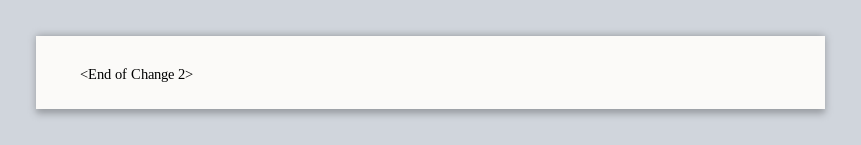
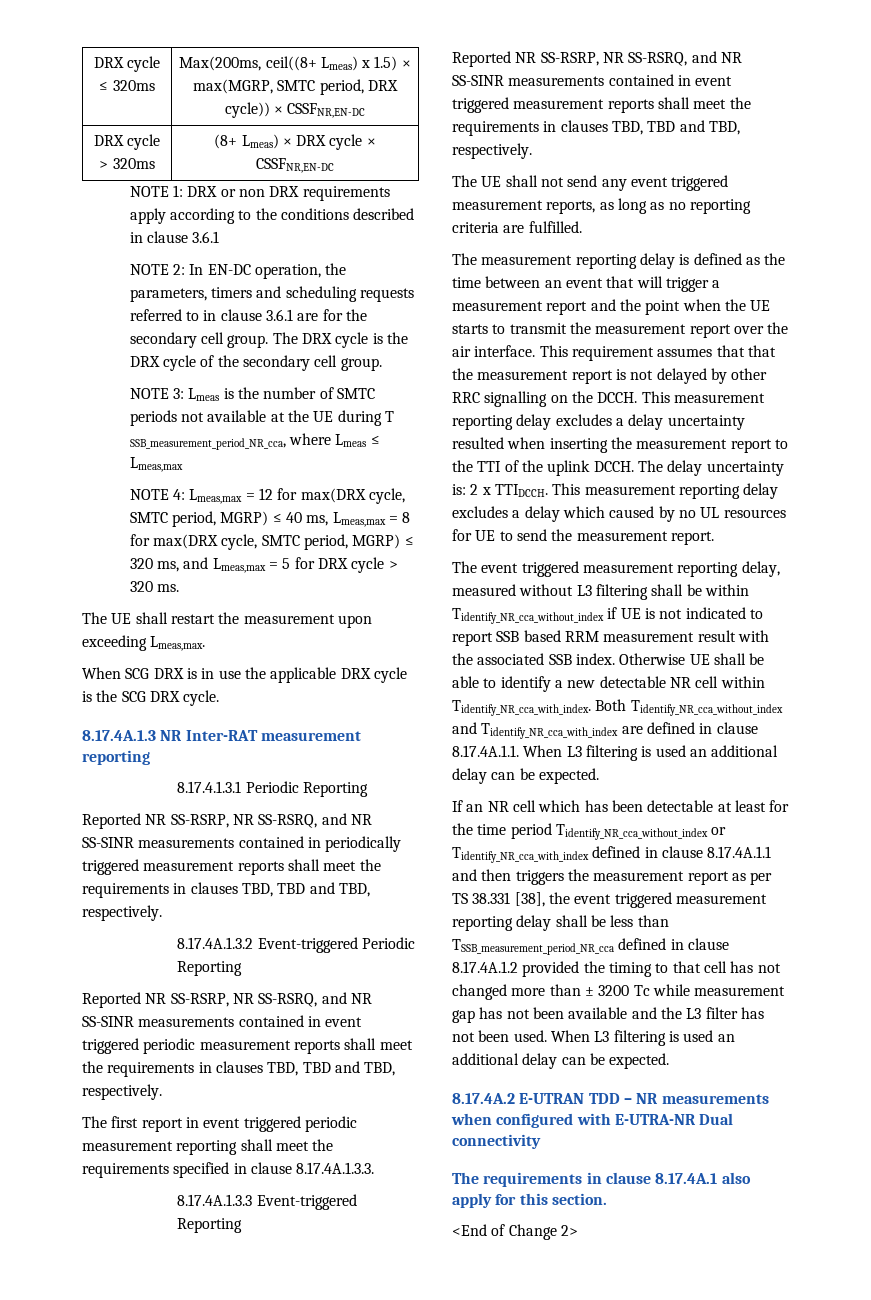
+ DRX cycle ≤ 320ms | Max(200ms, ceil((8+ Lmeas) x 1.5) × max(MGRP, SMTC period, DRX cycle)) × CSSFNR,EN-DC
+ DRX cycle > 320ms | (8+ Lmeas) × DRX cycle × CSSFNR,EN-DC
+ NOTE 1: DRX or non DRX requirements apply according to the conditions described in clause 3.6.1
+ NOTE 2: In EN-DC operation, the parameters, timers and scheduling requests referred to in clause 3.6.1 are for the secondary cell group. The DRX cycle is the DRX cycle of the secondary cell group.
+ NOTE 3: Lmeas is the number of SMTC periods not available at the UE during T SSB_measurement_period_NR_cca, where Lmeas ≤ Lmeas,max
+ NOTE 4: Lmeas,max = 12 for max(DRX cycle, SMTC period, MGRP) ≤ 40 ms, Lmeas,max = 8 for max(DRX cycle, SMTC period, MGRP) ≤ 320 ms, and Lmeas,max = 5 for DRX cycle > 320 ms.
+ The UE shall restart the measurement upon exceeding Lmeas,max.
+ When SCG DRX is in use the applicable DRX cycle is the SCG DRX cycle.
+ 8.17.4A.1.3 NR Inter-RAT measurement reporting
+ 8.17.4.1.3.1 Periodic Reporting
+ Reported NR SS-RSRP, NR SS-RSRQ, and NR SS-SINR measurements contained in periodically triggered measurement reports shall meet the requirements in clauses TBD, TBD and TBD, respectively.
+ 8.17.4A.1.3.2 Event-triggered Periodic Reporting
+ Reported NR SS-RSRP, NR SS-RSRQ, and NR SS-SINR measurements contained in event triggered periodic measurement reports shall meet the requirements in clauses TBD, TBD and TBD, respectively.
+ The first report in event triggered periodic measurement reporting shall meet the requirements specified in clause 8.17.4A.1.3.3.
+ 8.17.4A.1.3.3 Event-triggered Reporting
+ Reported NR SS-RSRP, NR SS-RSRQ, and NR SS-SINR measurements contained in event triggered measurement reports shall meet the requirements in clauses TBD, TBD and TBD, respectively.
+ The UE shall not send any event triggered measurement reports, as long as no reporting criteria are fulfilled.
+ The measurement reporting delay is defined as the time between an event that will trigger a measurement report and the point when the UE starts to transmit the measurement report over the air interface. This requirement assumes that that the measurement report is not delayed by other RRC signalling on the DCCH. This measurement reporting delay excludes a delay uncertainty resulted when inserting the measurement report to the TTI of the uplink DCCH. The delay uncertainty is: 2 x TTIDCCH. This measurement reporting delay excludes a delay which caused by no UL resources for UE to send the measurement report.
+ The event triggered measurement reporting delay, measured without L3 filtering shall be within Tidentify_NR_cca_without_index if UE is not indicated to report SSB based RRM measurement result with the associated SSB index. Otherwise UE shall be able to identify a new detectable NR cell within Tidentify_NR_cca_with_index. Both Tidentify_NR_cca_without_index and Tidentify_NR_cca_with_index are defined in clause 8.17.4A.1.1. When L3 filtering is used an additional delay can be expected.
+ If an NR cell which has been detectable at least for the time period Tidentify_NR_cca_without_index or Tidentify_NR_cca_with_index defined in clause 8.17.4A.1.1 and then triggers the measurement report as per TS 38.331 [38], the event triggered measurement reporting delay shall be less than TSSB_measurement_period_NR_cca defined in clause 8.17.4A.1.2 provided the timing to that cell has not changed more than ± 3200 Tc while measurement gap has not been available and the L3 filter has not been used. When L3 filtering is used an additional delay can be expected.
+ 8.17.4A.2 E-UTRAN TDD – NR measurements when configured with E-UTRA-NR Dual connectivity
+ The requirements in clause 8.17.4A.1 also apply for this section.

